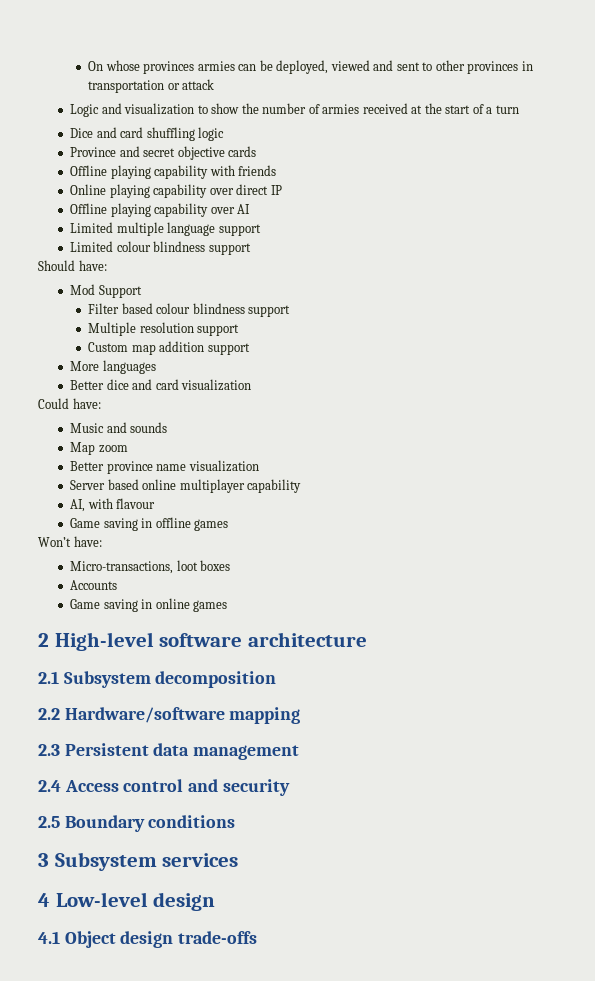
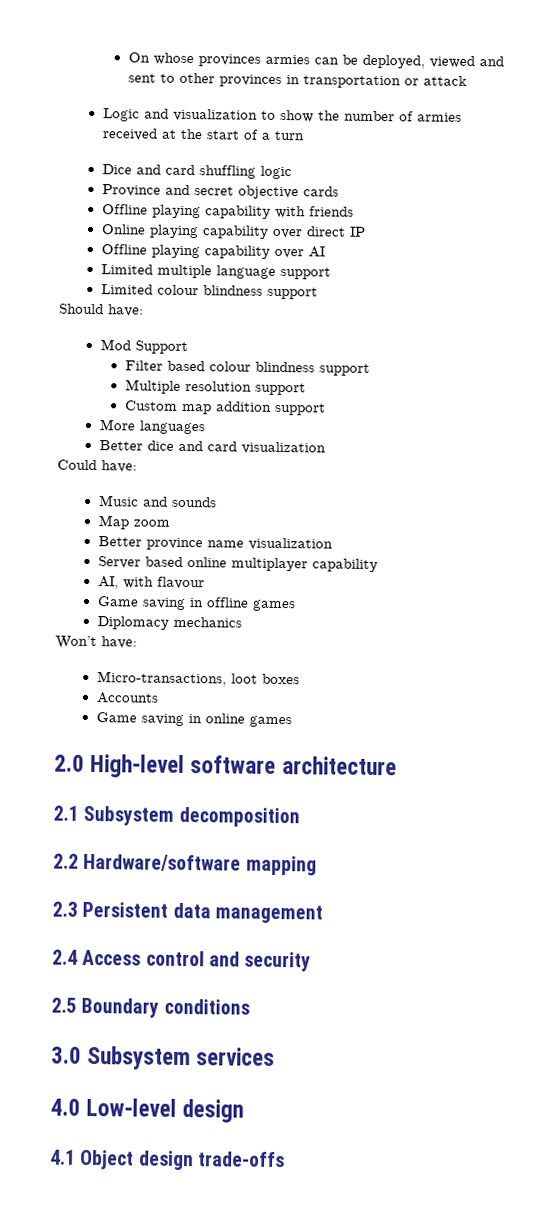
+ Diplomacy mechanics
- 2 High-level software architecture
+ 2.0 High-level software architecture
- 3 Subsystem services
+ 3.0 Subsystem services
- 4 Low-level design
+ 4.0 Low-level design

